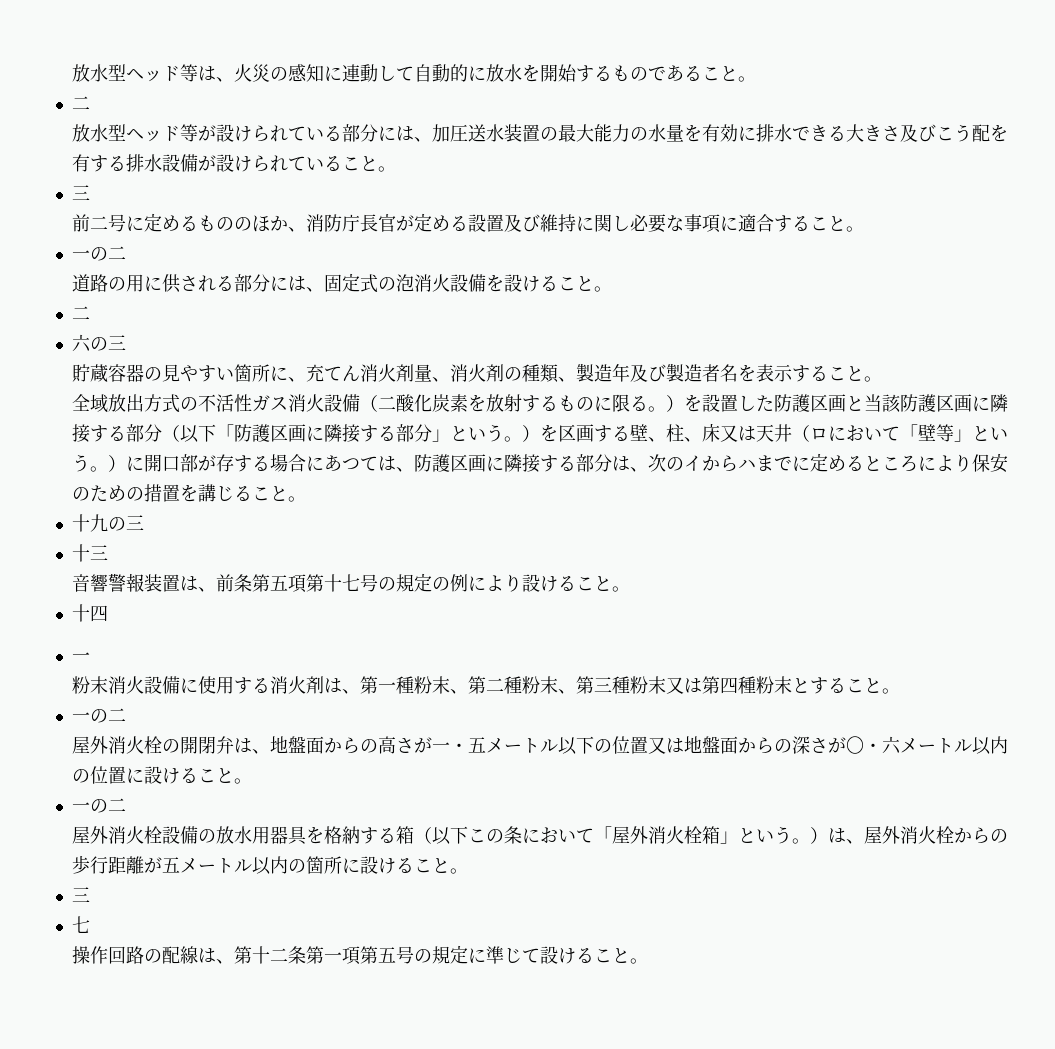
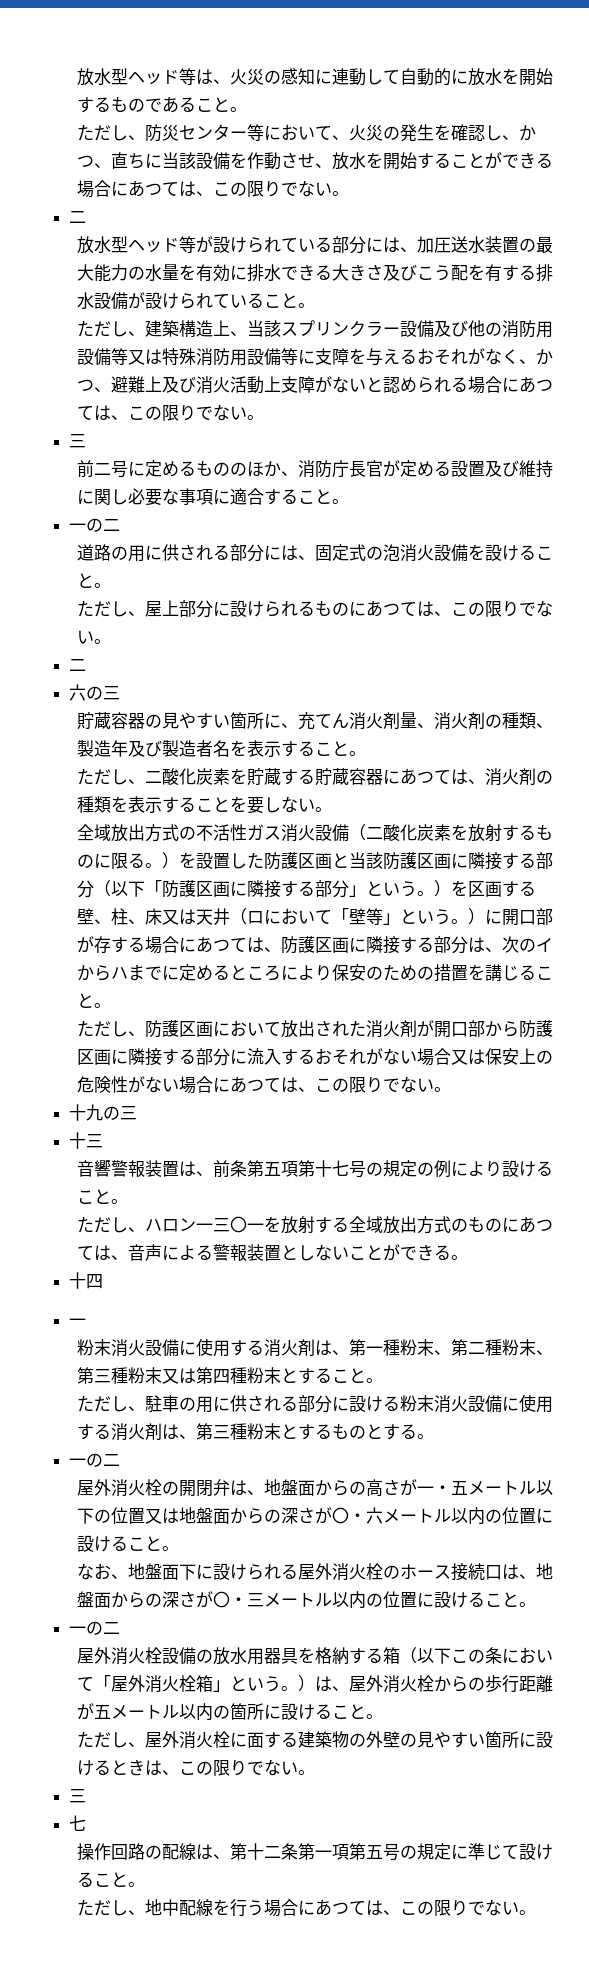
+ ただし、防災センター等において、火災の発生を確認し、かつ、直ちに当該設備を作動させ、放水を開始することができる場合にあつては、この限りでない。
+ ただし、建築構造上、当該スプリンクラー設備及び他の消防用設備等又は特殊消防用設備等に支障を与えるおそれがなく、かつ、避難上及び消火活動上支障がないと認められる場合にあつては、この限りでない。
+ ただし、屋上部分に設けられるものにあつては、この限りでない。
+ ただし、二酸化炭素を貯蔵する貯蔵容器にあつては、消火剤の種類を表示することを要しない。
+ ただし、防護区画において放出された消火剤が開口部から防護区画に隣接する部分に流入するおそれがない場合又は保安上の危険性がない場合にあつては、この限りでない。
+ ただし、ハロン一三〇一を放射する全域放出方式のものにあつては、音声による警報装置としないことができる。
+ ただし、駐車の用に供される部分に設ける粉末消火設備に使用する消火剤は、第三種粉末とするものとする。
+ なお、地盤面下に設けられる屋外消火栓のホース接続口は、地盤面からの深さが〇・三メートル以内の位置に設けること。
+ ただし、屋外消火栓に面する建築物の外壁の見やすい箇所に設けるときは、この限りでない。
+ ただし、地中配線を行う場合にあつては、この限りでない。

